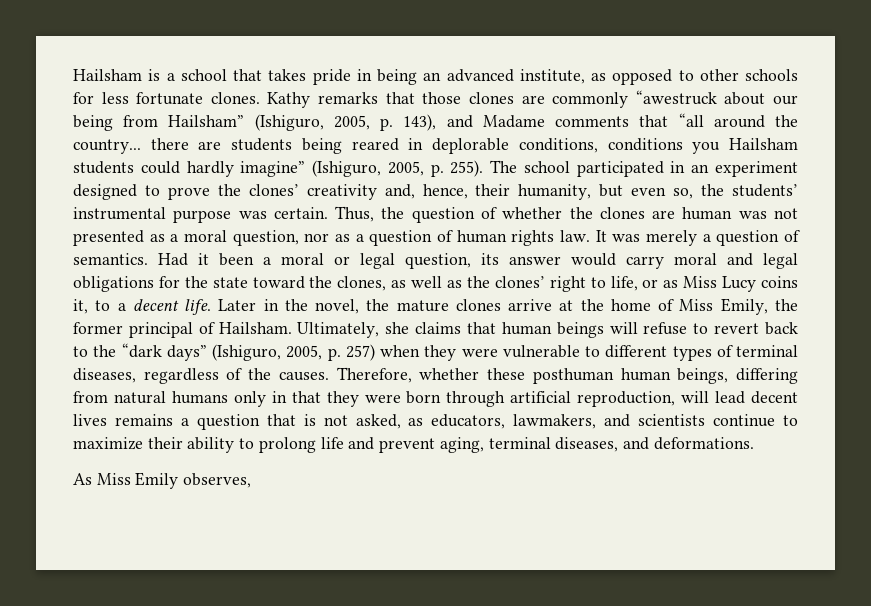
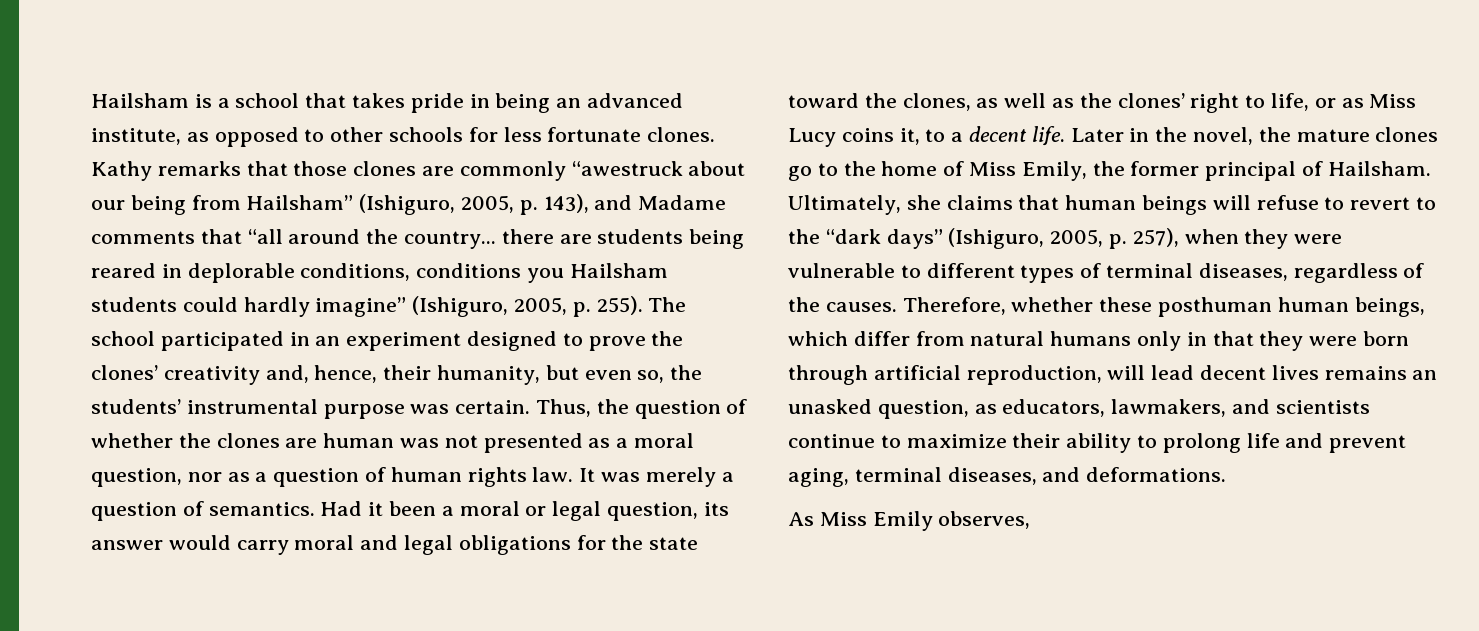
- Later in the novel, the mature clones arrive at the home of Miss Emily, the former principal of Hailsham.
+ Later in the novel, the mature clones go to the home of Miss Emily, the former principal of Hailsham.
- Ultimately, she claims that human beings will refuse to revert back to the “dark days” (Ishiguro, 2005, p. 257) when they were vulnerable to different types of terminal diseases, regardless of the causes.
+ Ultimately, she claims that human beings will refuse to revert to the “dark days” (Ishiguro, 2005, p. 257), when they were vulnerable to different types of terminal diseases, regardless of the causes.
- Therefore, whether these posthuman human beings, differing from natural humans only in that they were born through artificial reproduction, will lead decent lives remains a question that is not asked, as educators, lawmakers, and scientists continue to maximize their ability to prolong life and prevent aging, terminal diseases, and deformations.
+ Therefore, whether these posthuman human beings, which differ from natural humans only in that they were born through artificial reproduction, will lead decent lives remains an unasked question, as educators, lawmakers, and scientists continue to maximize their ability to prolong life and prevent aging, terminal diseases, and deformations.

